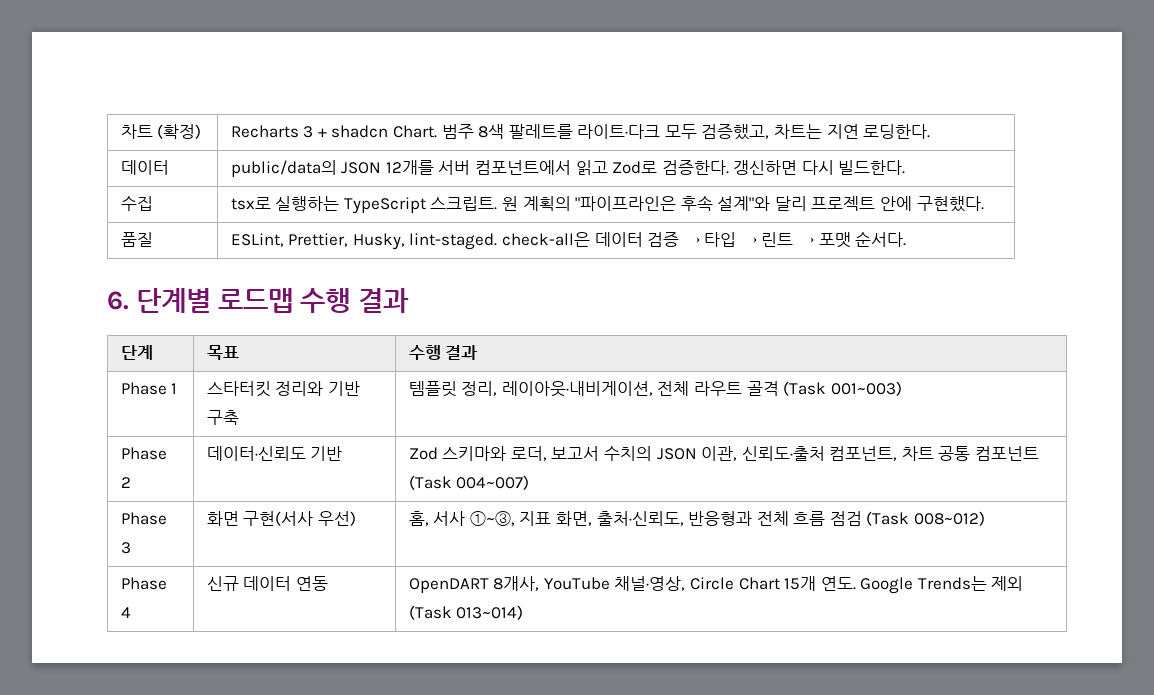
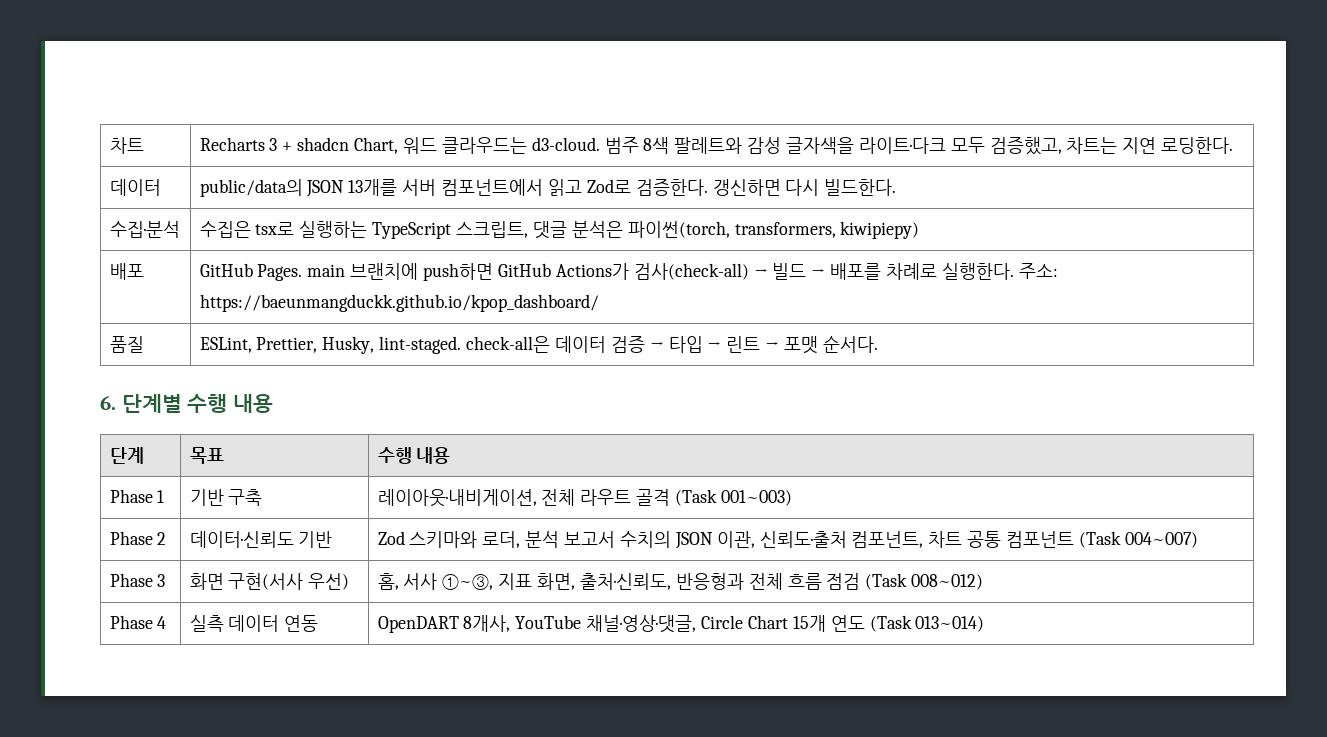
- 차트 (확정) | Recharts 3 + shadcn Chart. 범주 8색 팔레트를 라이트·다크 모두 검증했고, 차트는 지연 로딩한다.
+ 차트 | Recharts 3 + shadcn Chart, 워드 클라우드는 d3-cloud. 범주 8색 팔레트와 감성 글자색을 라이트·다크 모두 검증했고, 차트는 지연 로딩한다.
- 데이터 | public/data의 JSON 12개를 서버 컴포넌트에서 읽고 Zod로 검증한다. 갱신하면 다시 빌드한다.
+ 데이터 | public/data의 JSON 13개를 서버 컴포넌트에서 읽고 Zod로 검증한다. 갱신하면 다시 빌드한다.
- 수집 | tsx로 실행하는 TypeScript 스크립트. 원 계획의 "파이프라인은 후속 설계"와 달리 프로젝트 안에 구현했다.
+ 수집·분석 | 수집은 tsx로 실행하는 TypeScript 스크립트, 댓글 분석은 파이썬(torch, transformers, kiwipiepy)
+ 배포 | GitHub Pages. main 브랜치에 push하면 GitHub Actions가 검사(check-all) → 빌드 → 배포를 차례로 실행한다. 주소: https://baeunmangduckk.github.io/kpop_dashboard/
- 6. 단계별 로드맵 수행 결과
+ 6. 단계별 수행 내용
- 단계 | 목표 | 수행 결과
+ 단계 | 목표 | 수행 내용
- Phase 1 | 스타터킷 정리와 기반 구축 | 템플릿 정리, 레이아웃·내비게이션, 전체 라우트 골격 (Task 001~003)
+ Phase 1 | 기반 구축 | 레이아웃·내비게이션, 전체 라우트 골격 (Task 001~003)
- Phase 2 | 데이터·신뢰도 기반 | Zod 스키마와 로더, 보고서 수치의 JSON 이관, 신뢰도·출처 컴포넌트, 차트 공통 컴포넌트 (Task 004~007)
+ Phase 2 | 데이터·신뢰도 기반 | Zod 스키마와 로더, 분석 보고서 수치의 JSON 이관, 신뢰도·출처 컴포넌트, 차트 공통 컴포넌트 (Task 004~007)
- Phase 4 | 신규 데이터 연동 | OpenDART 8개사, YouTube 채널·영상, Circle Chart 15개 연도. Google Trends는 제외 (Task 013~014)
+ Phase 4 | 실측 데이터 연동 | OpenDART 8개사, YouTube 채널·영상·댓글, Circle Chart 15개 연도 (Task 013~014)

